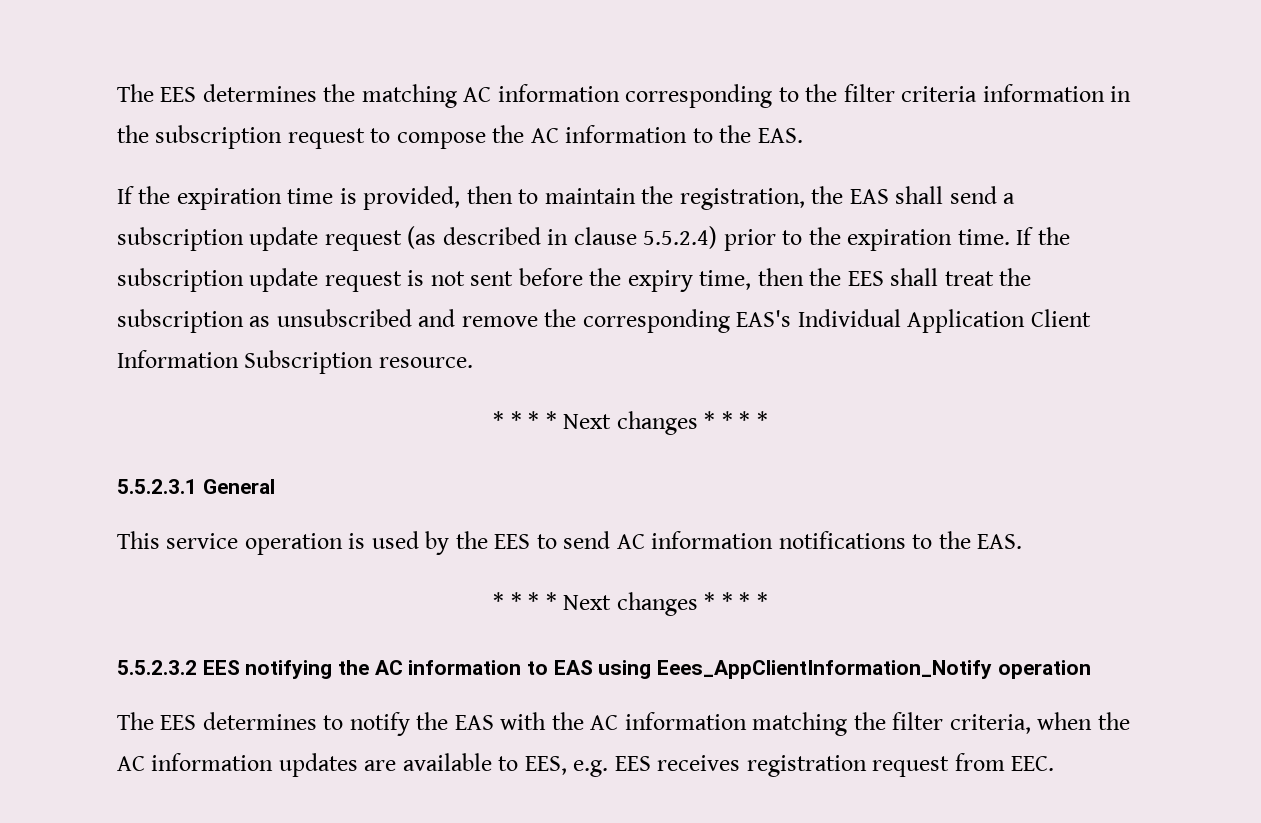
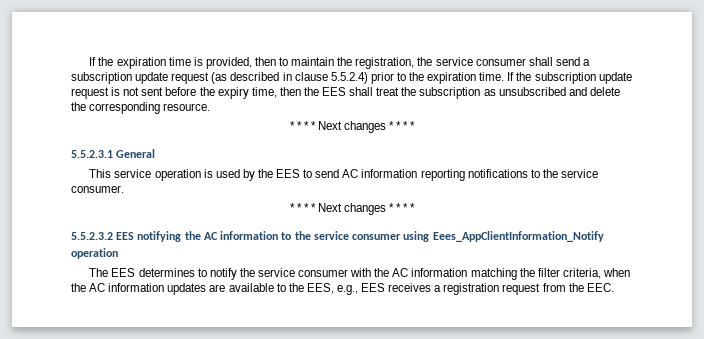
- The EES determines the matching AC information corresponding to the filter criteria information in the subscription request to compose the AC information to the EAS.
- If the expiration time is provided, then to maintain the registration, the EAS shall send a subscription update request (as described in clause 5.5.2.4) prior to the expiration time.
+ If the expiration time is provided, then to maintain the registration, the service consumer shall send a subscription update request (as described in clause 5.5.2.4) prior to the expiration time.
- If the subscription update request is not sent before the expiry time, then the EES shall treat the subscription as unsubscribed and remove the corresponding EAS's Individual Application Client Information Subscription resource.
+ If the subscription update request is not sent before the expiry time, then the EES shall treat the subscription as unsubscribed and delete the corresponding resource.
- This service operation is used by the EES to send AC information notifications to the EAS.
+ This service operation is used by the EES to send AC information reporting notifications to the service consumer.
- 5.5.2.3.2 EES notifying the AC information to EAS using Eees_AppClientInformation_Notify operation
+ 5.5.2.3.2 EES notifying the AC information to the service consumer using Eees_AppClientInformation_Notify operation
- The EES determines to notify the EAS with the AC information matching the filter criteria, when the AC information updates are available to EES, e.g. EES receives registration request from EEC.
+ The EES determines to notify the service consumer with the AC information matching the filter criteria, when the AC information updates are available to the EES, e.g., EES receives a registration request from the EEC.

